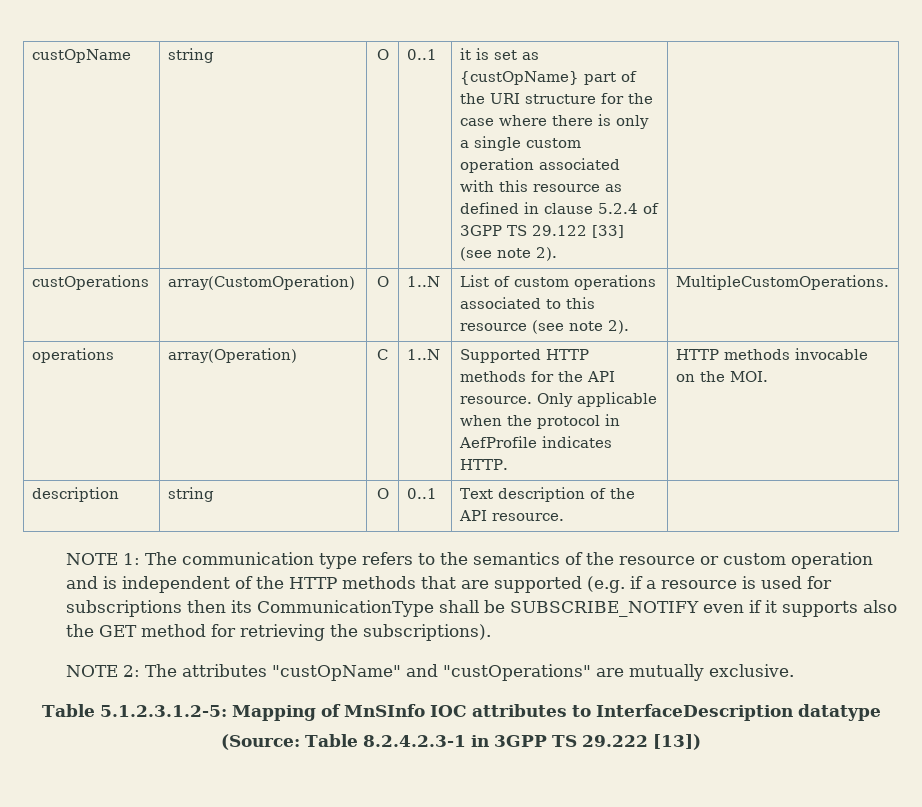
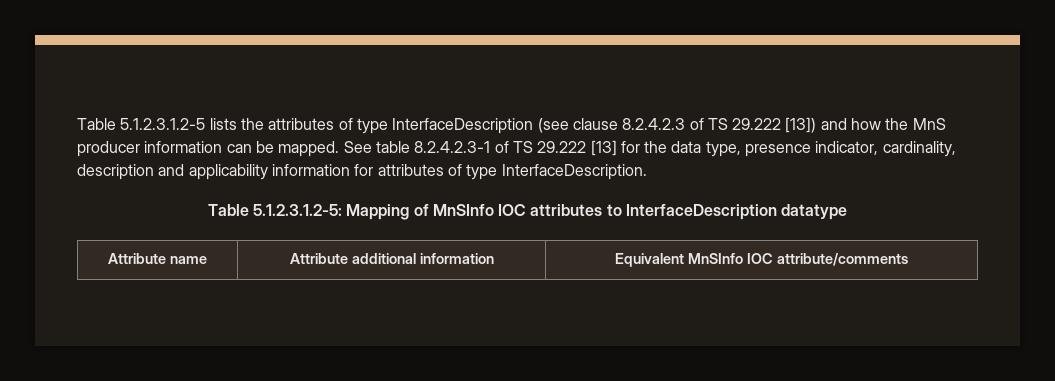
- custOpName | string | O | 0..1 | it is set as {custOpName} part of the URI structure for the case where there is only a single custom operation associated with this resource as defined in clause 5.2.4 of 3GPP TS 29.122 [33] (see note 2). |
- custOperations | array(CustomOperation) | O | 1..N | List of custom operations associated to this resource (see note 2). | MultipleCustomOperations.
- operations | array(Operation) | C | 1..N | Supported HTTP methods for the API resource. Only applicable when the protocol in AefProfile indicates HTTP. | HTTP methods invocable on the MOI.
- description | string | O | 0..1 | Text description of the API resource. |
- NOTE 1: The communication type refers to the semantics of the resource or custom operation and is independent of the HTTP methods that are supported (e.g. if a resource is used for subscriptions then its CommunicationType shall be SUBSCRIBE_NOTIFY even if it supports also the GET method for retrieving the subscriptions).
- NOTE 2: The attributes "custOpName" and "custOperations" are mutually exclusive.
+ Table 5.1.2.3.1.2-5 lists the attributes of type InterfaceDescription (see clause 8.2.4.2.3 of TS 29.222 [13]) and how the MnS producer information can be mapped. See table 8.2.4.2.3-1 of TS 29.222 [13] for the data type, presence indicator, cardinality, description and applicability information for attributes of type InterfaceDescription.
- (Source: Table 8.2.4.2.3-1 in 3GPP TS 29.222 [13])
+ Attribute name | Attribute additional information | Equivalent MnSInfo IOC attribute/comments

